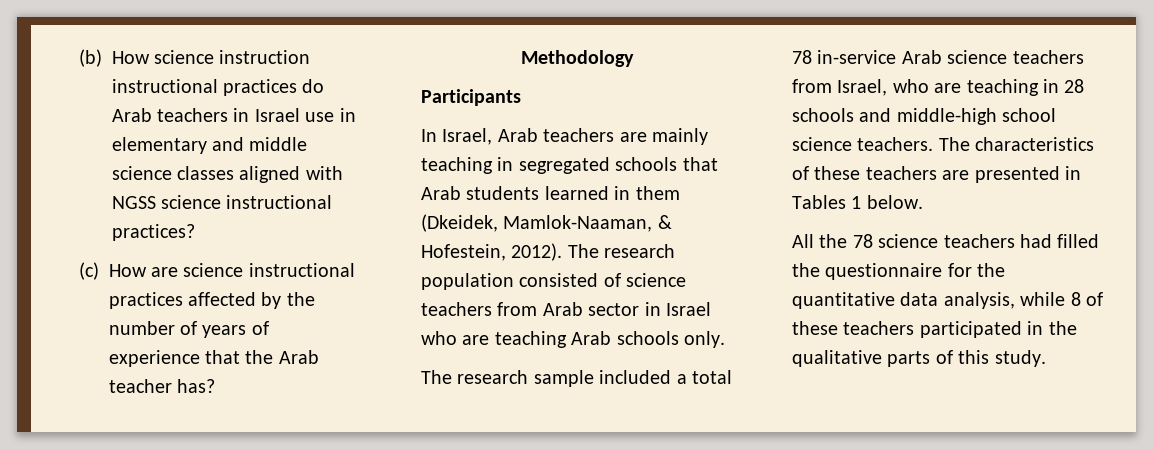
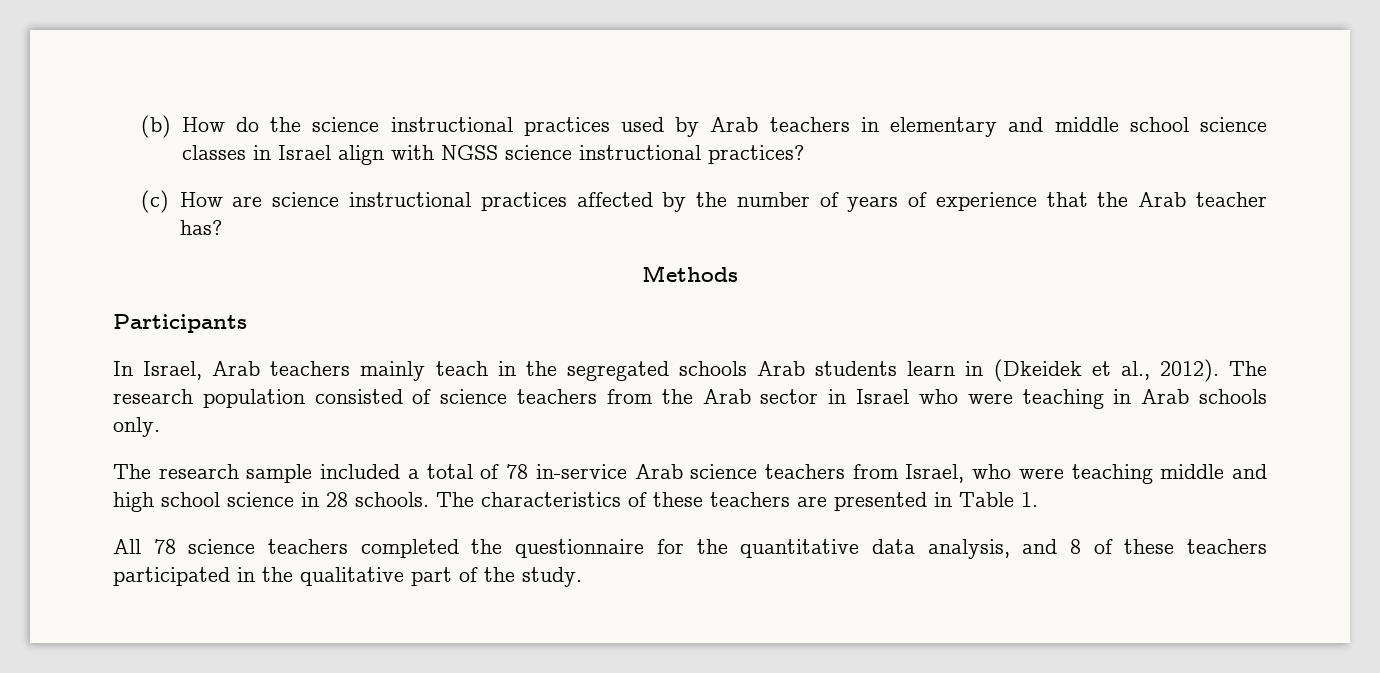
- (b) How science instruction instructional practices do Arab teachers in Israel use in elementary and middle science classes aligned with NGSS science instructional practices?
+ (b) How do the science instructional practices used by Arab teachers in elementary and middle school science classes in Israel align with NGSS science instructional practices?
- Methodology
+ Methods
- In Israel, Arab teachers are mainly teaching in segregated schools that Arab students learned in them (Dkeidek, Mamlok-Naaman, & Hofestein, 2012).
+ In Israel, Arab teachers mainly teach in the segregated schools Arab students learn in (Dkeidek et al., 2012).
- The research population consisted of science teachers from Arab sector in Israel who are teaching Arab schools only.
+ The research population consisted of science teachers from the Arab sector in Israel who were teaching in Arab schools only.
- The research sample included a total 78 in-service Arab science teachers from Israel, who are teaching in 28 schools and middle-high school science teachers.
+ The research sample included a total of 78 in-service Arab science teachers from Israel, who were teaching middle and high school science in 28 schools.
- The characteristics of these teachers are presented in Tables 1 below.
+ The characteristics of these teachers are presented in Table 1.
- All the 78 science teachers had filled the questionnaire for the quantitative data analysis, while 8 of these teachers participated in the qualitative parts of this study.
+ All 78 science teachers completed the questionnaire for the quantitative data analysis, and 8 of these teachers participated in the qualitative part of the study.

